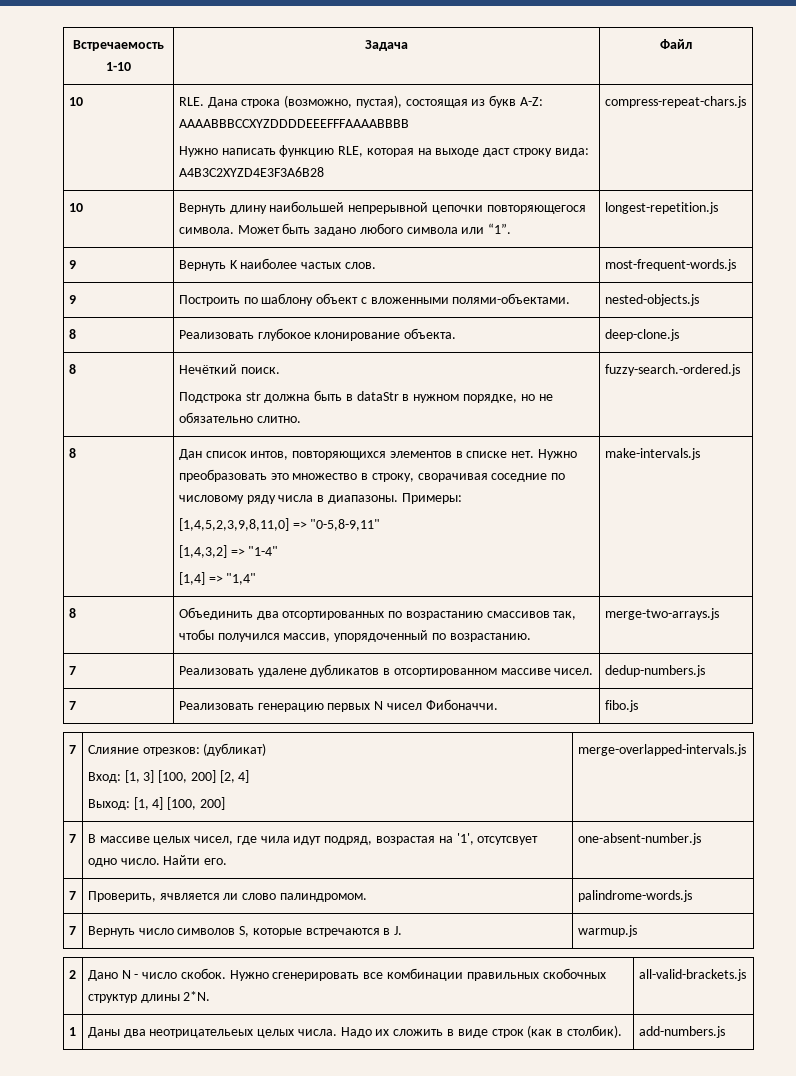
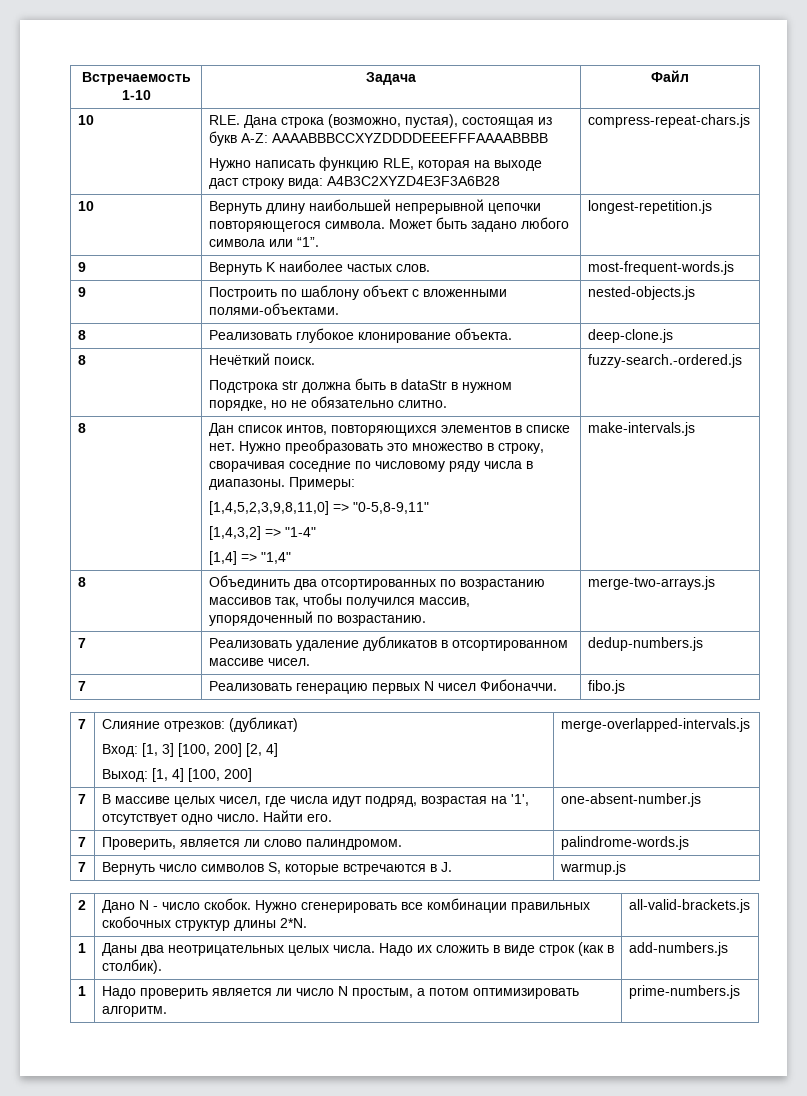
- 8 | Объединить два отсортированных по возрастанию смассивов так, чтобы получился массив, упорядоченный по возрастанию. | merge-two-arrays.js
+ 8 | Объединить два отсортированных по возрастанию массивов так, чтобы получился массив, упорядоченный по возрастанию. | merge-two-arrays.js
- 7 | Реализовать удалене дубликатов в отсортированном массиве чисел. | dedup-numbers.js
+ 7 | Реализовать удаление дубликатов в отсортированном массиве чисел. | dedup-numbers.js
- 7 | В массиве целых чисел, где чила идут подряд, возрастая на '1', отсутсвует одно число. Найти его. | one-absent-number.js
+ 7 | В массиве целых чисел, где числа идут подряд, возрастая на '1', отсутствует одно число. Найти его. | one-absent-number.js
- 7 | Проверить, ячвляется ли слово палиндромом. | palindrome-words.js
+ 7 | Проверить, является ли слово палиндромом. | palindrome-words.js
- 1 | Даны два неотрицательеых целых числа. Надо их сложить в виде строк (как в столбик). | add-numbers.js
+ 1 | Даны два неотрицательных целых числа. Надо их сложить в виде строк (как в столбик). | add-numbers.js
+ 1 | Надо проверить является ли число N простым, а потом оптимизировать алгоритм. | prime-numbers.js

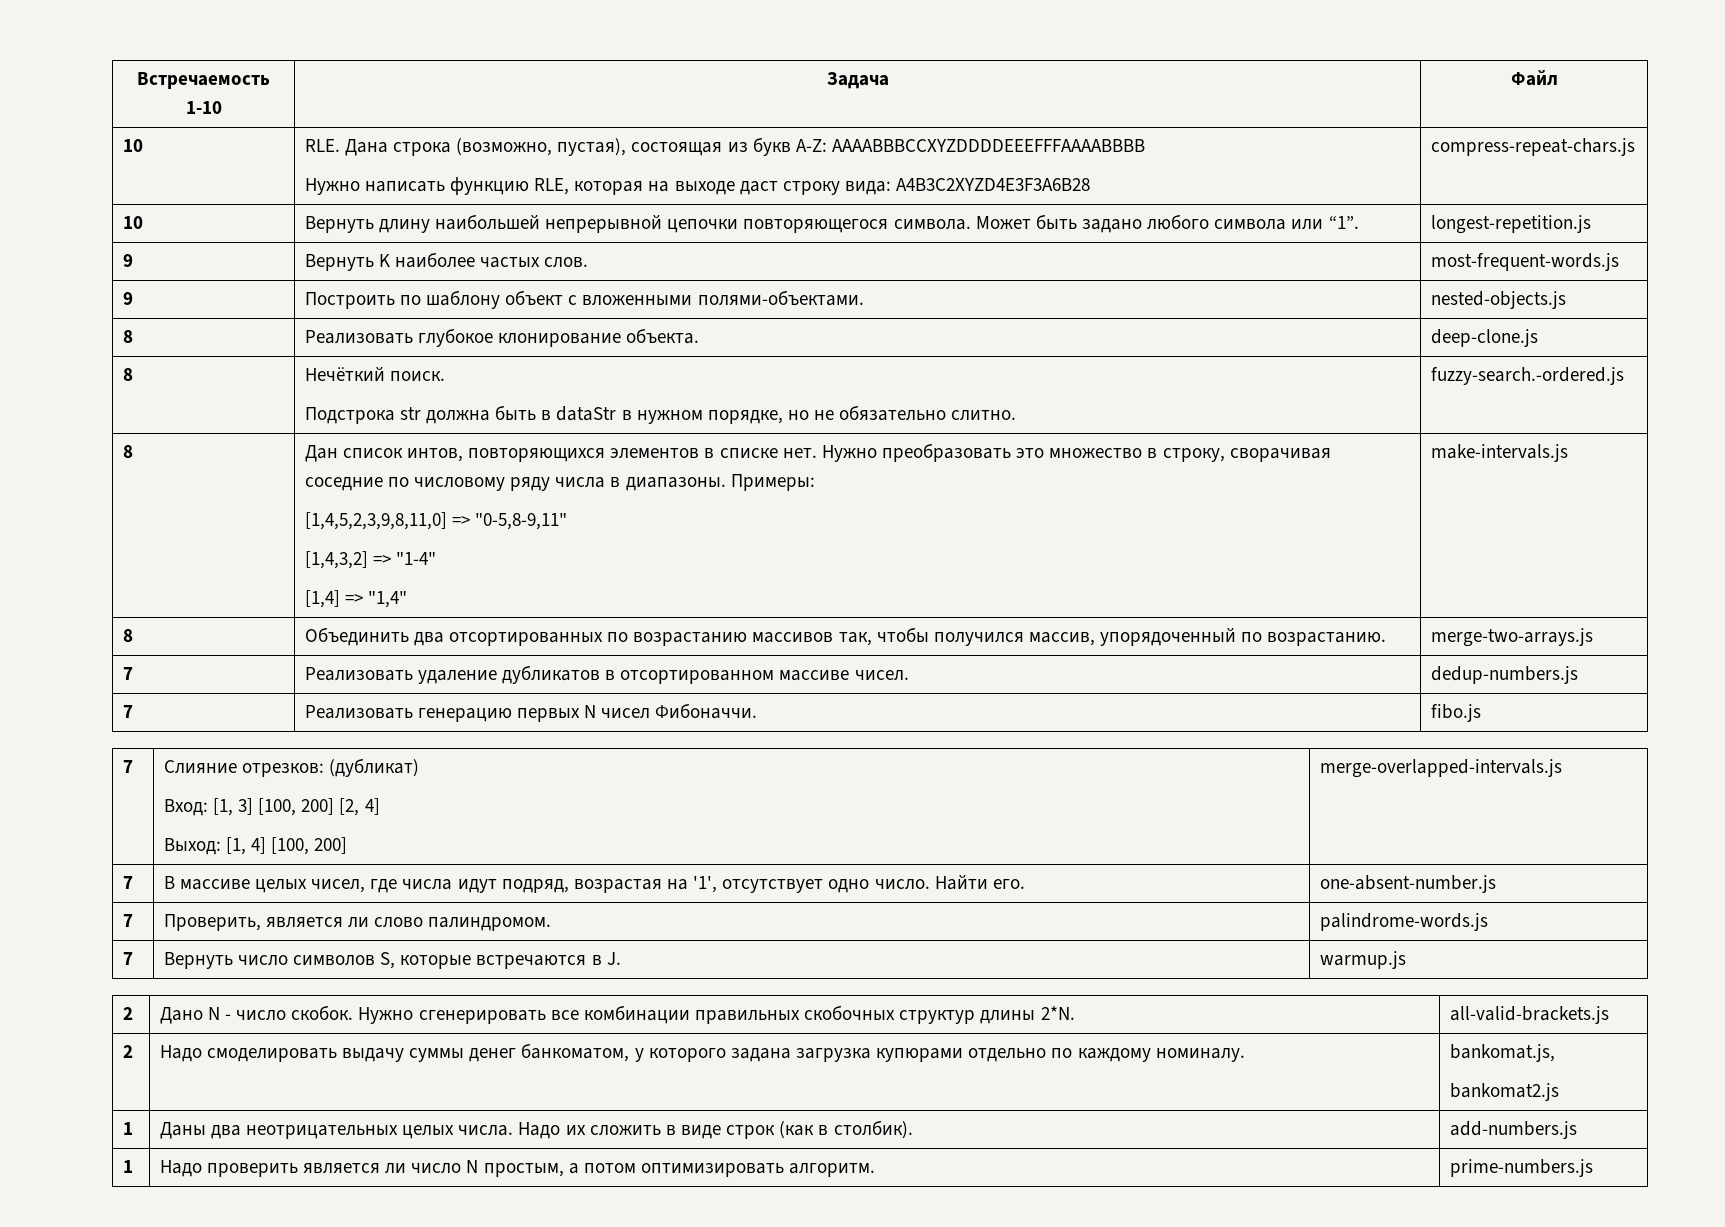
+ 2 | Надо смоделировать выдачу суммы денег банкоматом, у которого задана загрузка купюрами отдельно по каждому номиналу. | bankomat.js,
+ bankomat2.js

